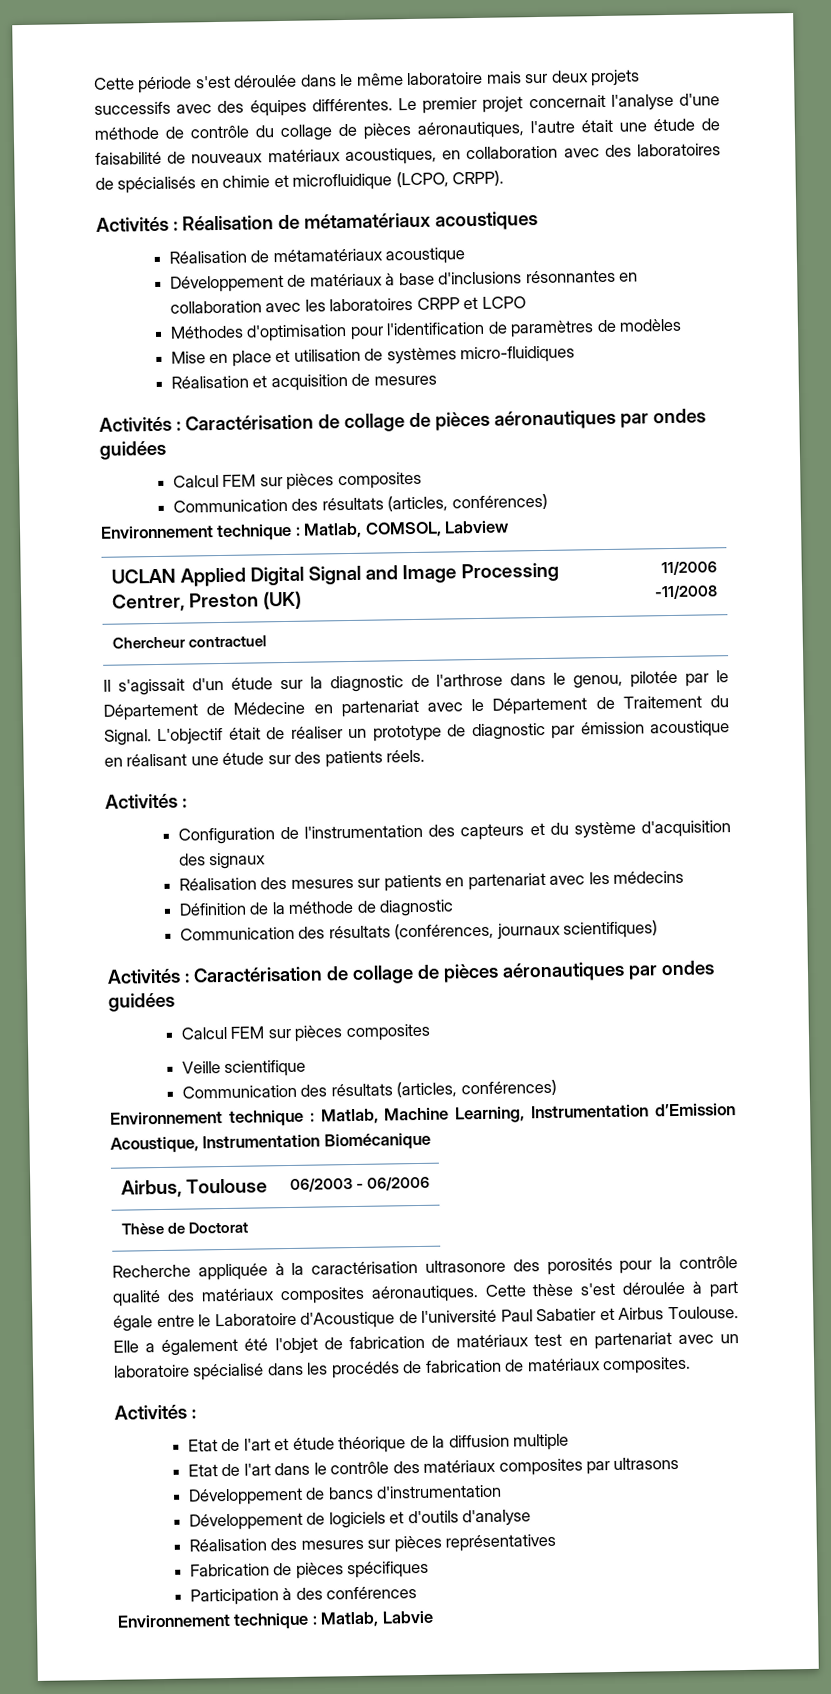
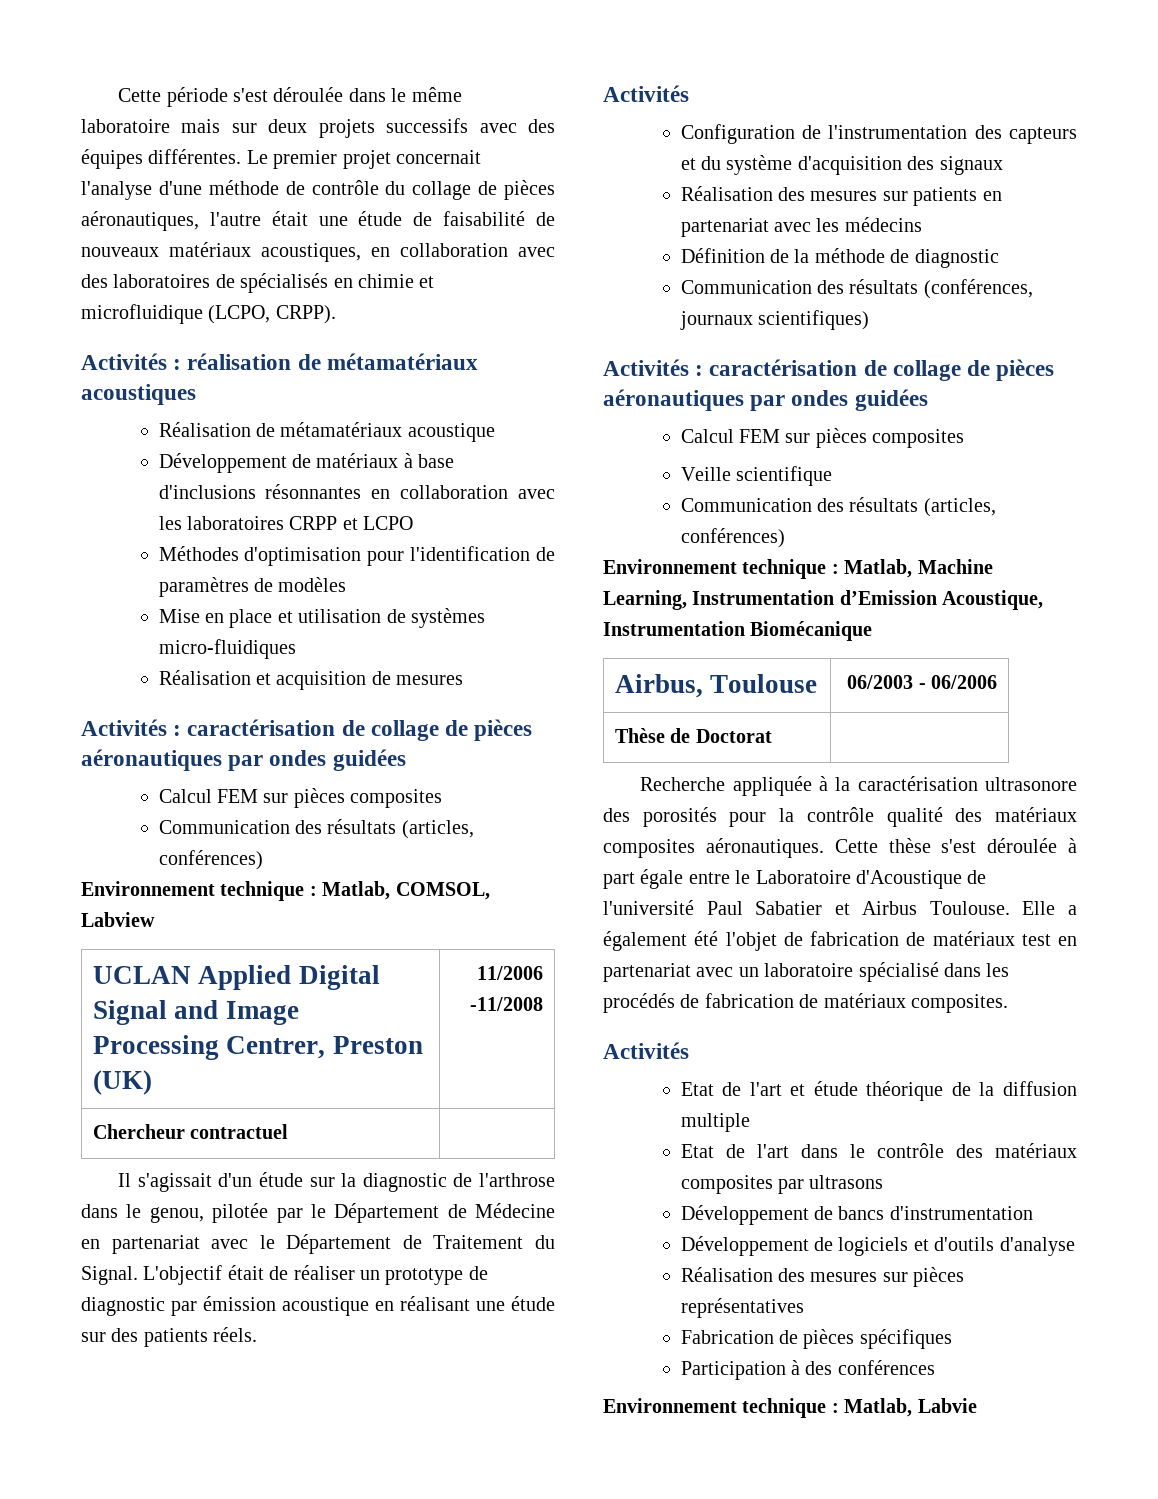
- Activités : Réalisation de métamatériaux acoustiques
+ Activités : réalisation de métamatériaux acoustiques
  Réalisation et acquisition de mesures
- Activités : Caractérisation de collage de pièces aéronautiques par ondes guidées
+ Activités : caractérisation de collage de pièces aéronautiques par ondes guidées
  L'objectif était de réaliser un prototype de diagnostic par émission acoustique en réalisant une étude sur des patients réels.
- Activités :
+ Activités
  Communication des résultats (conférences, journaux scientifiques)
- Activités : Caractérisation de collage de pièces aéronautiques par ondes guidées
+ Activités : caractérisation de collage de pièces aéronautiques par ondes guidées
  Elle a également été l'objet de fabrication de matériaux test en partenariat avec un laboratoire spécialisé dans les procédés de fabrication de matériaux composites.
- Activités :
+ Activités

